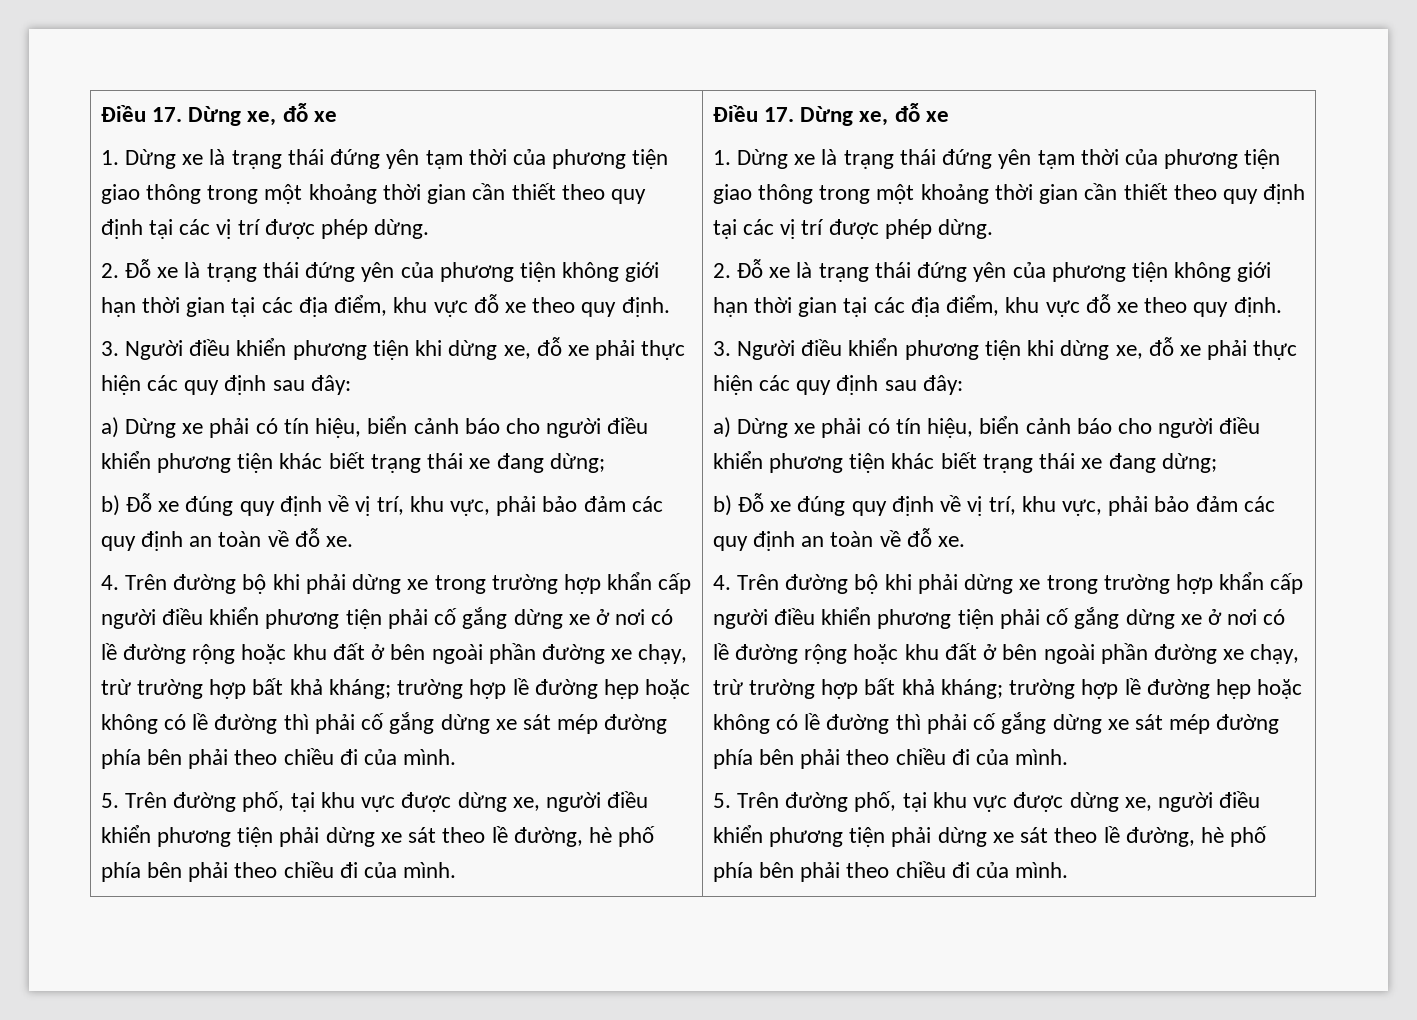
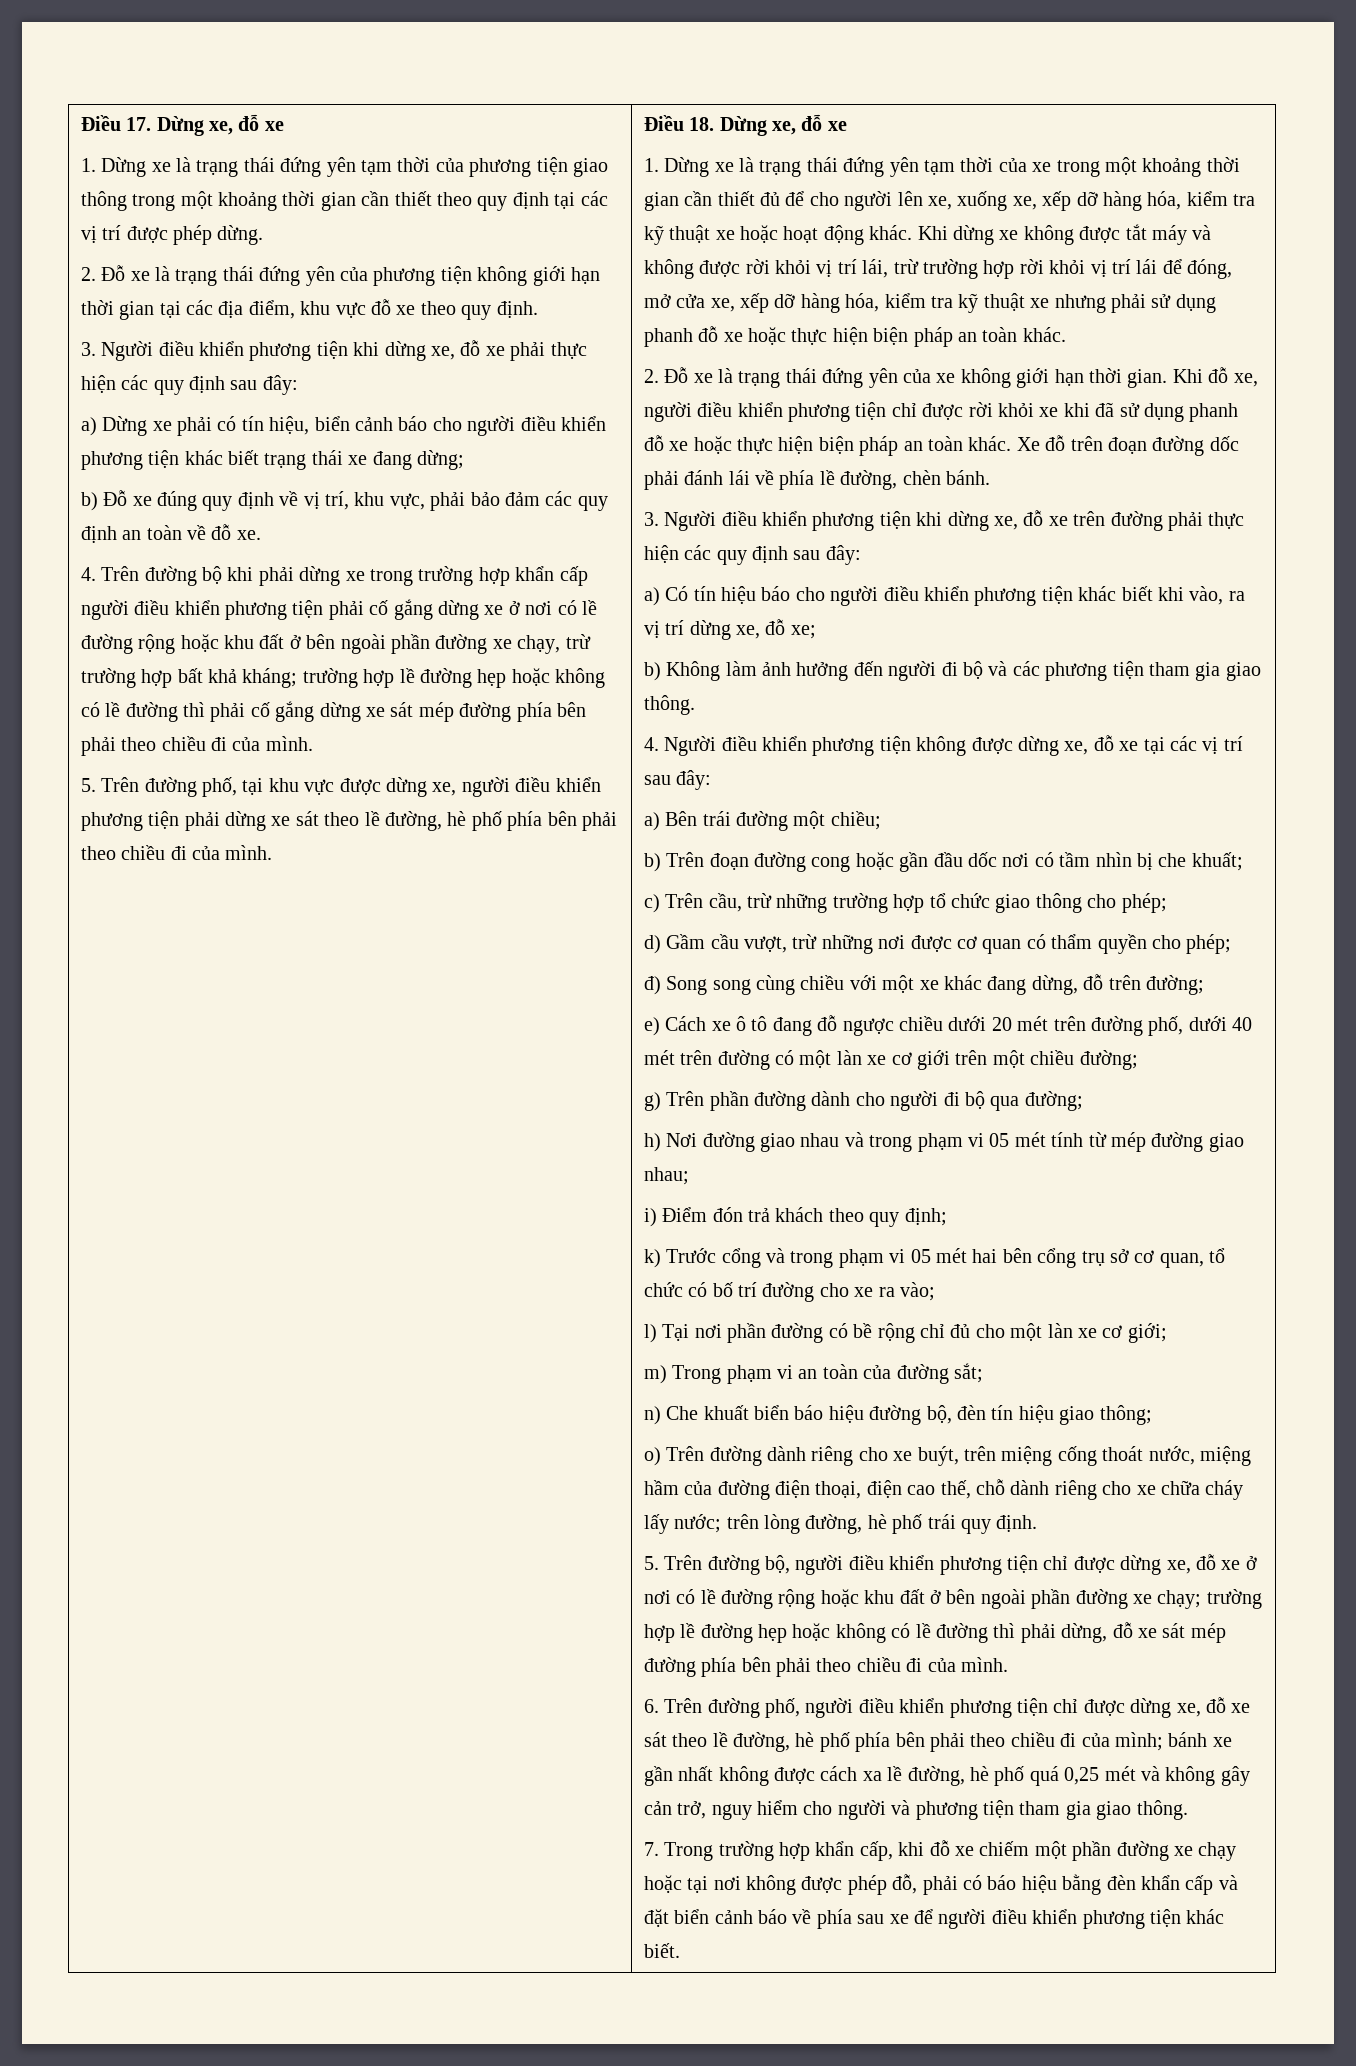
- 5. Trên đường phố, tại khu vực được dừng xe, người điều khiển phương tiện phải dừng xe sát theo lề đường, hè phố phía bên phải theo chiều đi của mình. | Điều 17. Dừng xe, đỗ xe
- 1. Dừng xe là trạng thái đứng yên tạm thời của phương tiện giao thông trong một khoảng thời gian cần thiết theo quy định tại các vị trí được phép dừng.
- 2. Đỗ xe là trạng thái đứng yên của phương tiện không giới hạn thời gian tại các địa điểm, khu vực đỗ xe theo quy định.
- 3. Người điều khiển phương tiện khi dừng xe, đỗ xe phải thực hiện các quy định sau đây:
- a) Dừng xe phải có tín hiệu, biển cảnh báo cho người điều khiển phương tiện khác biết trạng thái xe đang dừng;
- b) Đỗ xe đúng quy định về vị trí, khu vực, phải bảo đảm các quy định an toàn về đỗ xe.
- 4. Trên đường bộ khi phải dừng xe trong trường hợp khẩn cấp người điều khiển phương tiện phải cố gắng dừng xe ở nơi có lề đường rộng hoặc khu đất ở bên ngoài phần đường xe chạy, trừ trường hợp bất khả kháng; trường hợp lề đường hẹp hoặc không có lề đường thì phải cố gắng dừng xe sát mép đường phía bên phải theo chiều đi của mình.
- 5. Trên đường phố, tại khu vực được dừng xe, người điều khiển phương tiện phải dừng xe sát theo lề đường, hè phố phía bên phải theo chiều đi của mình.
+ 5. Trên đường phố, tại khu vực được dừng xe, người điều khiển phương tiện phải dừng xe sát theo lề đường, hè phố phía bên phải theo chiều đi của mình. | Điều 18. Dừng xe, đỗ xe
+ 1. Dừng xe là trạng thái đứng yên tạm thời của xe trong một khoảng thời gian cần thiết đủ để cho người lên xe, xuống xe, xếp dỡ hàng hóa, kiểm tra kỹ thuật xe hoặc hoạt động khác. Khi dừng xe không được tắt máy và không được rời khỏi vị trí lái, trừ trường hợp rời khỏi vị trí lái để đóng, mở cửa xe, xếp dỡ hàng hóa, kiểm tra kỹ thuật xe nhưng phải sử dụng phanh đỗ xe hoặc thực hiện biện pháp an toàn khác.
+ 2. Đỗ xe là trạng thái đứng yên của xe không giới hạn thời gian. Khi đỗ xe, người điều khiển phương tiện chỉ được rời khỏi xe khi đã sử dụng phanh đỗ xe hoặc thực hiện biện pháp an toàn khác. Xe đỗ trên đoạn đường dốc phải đánh lái về phía lề đường, chèn bánh.
+ 3. Người điều khiển phương tiện khi dừng xe, đỗ xe trên đường phải thực hiện các quy định sau đây:
+ a) Có tín hiệu báo cho người điều khiển phương tiện khác biết khi vào, ra vị trí dừng xe, đỗ xe;
+ b) Không làm ảnh hưởng đến người đi bộ và các phương tiện tham gia giao thông.
+ 4. Người điều khiển phương tiện không được dừng xe, đỗ xe tại các vị trí sau đây:
+ a) Bên trái đường một chiều;
+ b) Trên đoạn đường cong hoặc gần đầu dốc nơi có tầm nhìn bị che khuất;
+ c) Trên cầu, trừ những trường hợp tổ chức giao thông cho phép;
+ d) Gầm cầu vượt, trừ những nơi được cơ quan có thẩm quyền cho phép;
+ đ) Song song cùng chiều với một xe khác đang dừng, đỗ trên đường;
+ e) Cách xe ô tô đang đỗ ngược chiều dưới 20 mét trên đường phố, dưới 40 mét trên đường có một làn xe cơ giới trên một chiều đường;
+ g) Trên phần đường dành cho người đi bộ qua đường;
+ h) Nơi đường giao nhau và trong phạm vi 05 mét tính từ mép đường giao nhau;
+ i) Điểm đón trả khách theo quy định;
+ k) Trước cổng và trong phạm vi 05 mét hai bên cổng trụ sở cơ quan, tổ chức có bố trí đường cho xe ra vào;
+ l) Tại nơi phần đường có bề rộng chỉ đủ cho một làn xe cơ giới;
+ m) Trong phạm vi an toàn của đường sắt;
+ n) Che khuất biển báo hiệu đường bộ, đèn tín hiệu giao thông;
+ o) Trên đường dành riêng cho xe buýt, trên miệng cống thoát nước, miệng hầm của đường điện thoại, điện cao thế, chỗ dành riêng cho xe chữa cháy lấy nước; trên lòng đường, hè phố trái quy định.
+ 5. Trên đường bộ, người điều khiển phương tiện chỉ được dừng xe, đỗ xe ở nơi có lề đường rộng hoặc khu đất ở bên ngoài phần đường xe chạy; trường hợp lề đường hẹp hoặc không có lề đường thì phải dừng, đỗ xe sát mép đường phía bên phải theo chiều đi của mình.
+ 6. Trên đường phố, người điều khiển phương tiện chỉ được dừng xe, đỗ xe sát theo lề đường, hè phố phía bên phải theo chiều đi của mình; bánh xe gần nhất không được cách xa lề đường, hè phố quá 0,25 mét và không gây cản trở, nguy hiểm cho người và phương tiện tham gia giao thông.
+ 7. Trong trường hợp khẩn cấp, khi đỗ xe chiếm một phần đường xe chạy hoặc tại nơi không được phép đỗ, phải có báo hiệu bằng đèn khẩn cấp và đặt biển cảnh báo về phía sau xe để người điều khiển phương tiện khác biết.

